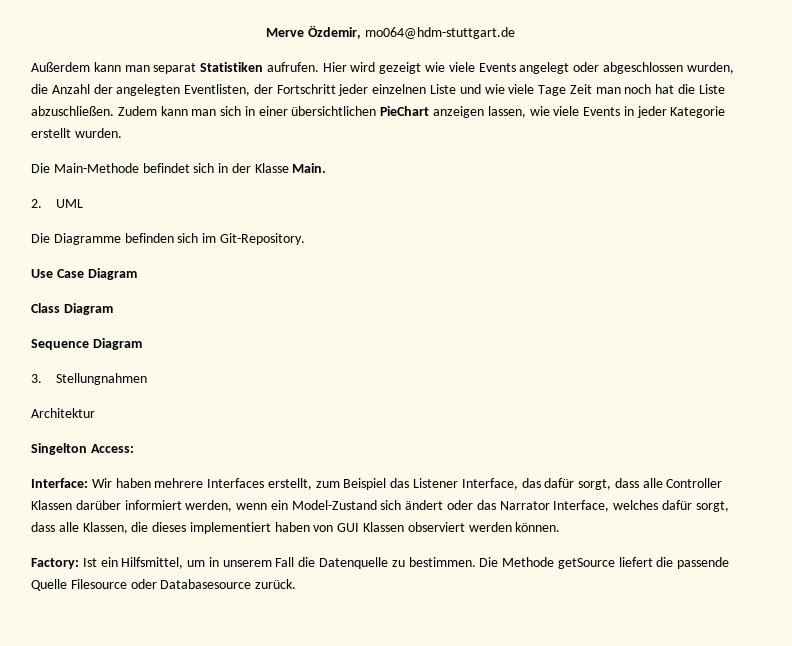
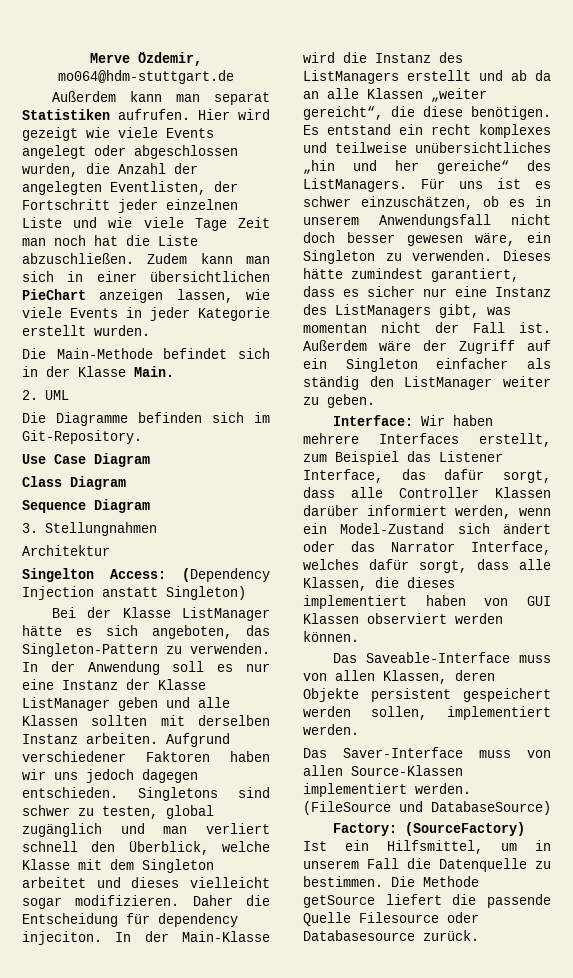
- Singelton Access:
+ Singelton Access: (Dependency Injection anstatt Singleton)
+ Bei der Klasse ListManager hätte es sich angeboten, das Singleton-Pattern zu verwenden. In der Anwendung soll es nur eine Instanz der Klasse ListManager geben und alle Klassen sollten mit derselben Instanz arbeiten. Aufgrund verschiedener Faktoren haben wir uns jedoch dagegen entschieden. Singletons sind schwer zu testen, global zugänglich und man verliert schnell den Überblick, welche Klasse mit dem Singleton arbeitet und dieses vielleicht sogar modifizieren. Daher die Entscheidung für dependency injeciton. In der Main-Klasse wird die Instanz des ListManagers erstellt und ab da an alle Klassen „weiter gereicht“, die diese benötigen. Es entstand ein recht komplexes und teilweise unübersichtliches „hin und her gereiche“ des ListManagers. Für uns ist es schwer einzuschätzen, ob es in unserem Anwendungsfall nicht doch besser gewesen wäre, ein Singleton zu verwenden. Dieses hätte zumindest garantiert, dass es sicher nur eine Instanz des ListManagers gibt, was momentan nicht der Fall ist. Außerdem wäre der Zugriff auf ein Singleton einfacher als ständig den ListManager weiter zu geben.
+ Das Saveable-Interface muss von allen Klassen, deren Objekte persistent gespeichert werden sollen, implementiert werden.
+ Das Saver-Interface muss von allen Source-Klassen implementiert werden. (FileSource und DatabaseSource)
- Factory: Ist ein Hilfsmittel, um in unserem Fall die Datenquelle zu bestimmen.
+ Factory: (SourceFactory) Ist ein Hilfsmittel, um in unserem Fall die Datenquelle zu bestimmen.

